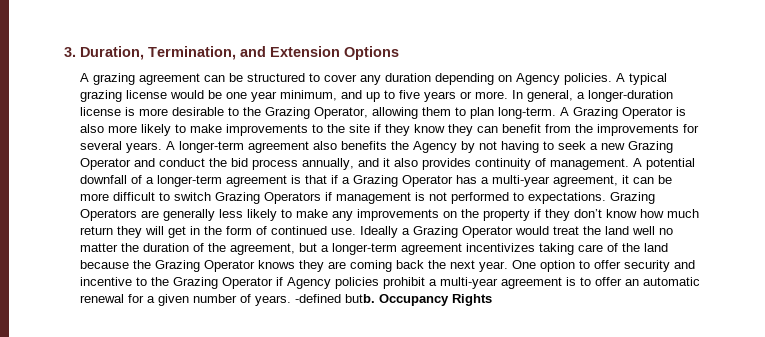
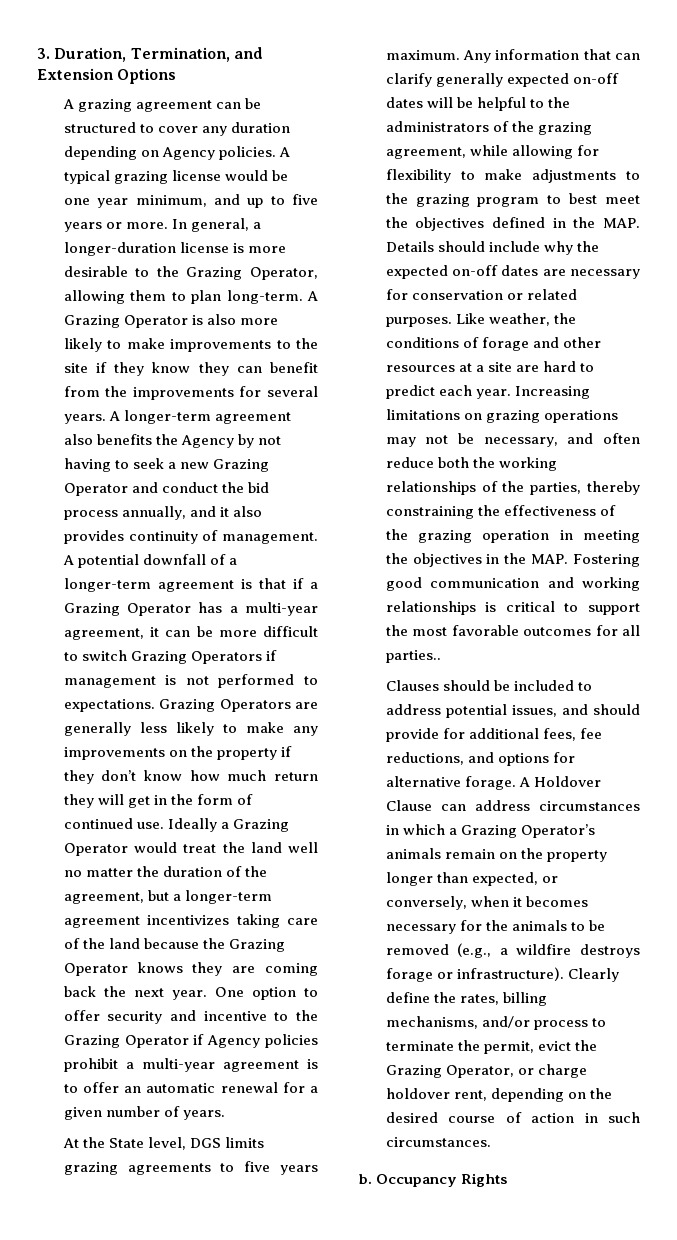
- One option to offer security and incentive to the Grazing Operator if Agency policies prohibit a multi-year agreement is to offer an automatic renewal for a given number of years. -defined butb.
+ One option to offer security and incentive to the Grazing Operator if Agency policies prohibit a multi-year agreement is to offer an automatic renewal for a given number of years.
+ At the State level, DGS limits grazing agreements to five years maximum. Any information that can clarify generally expected on-off dates will be helpful to the administrators of the grazing agreement, while allowing for flexibility to make adjustments to the grazing program to best meet the objectives defined in the MAP. Details should include why the expected on-off dates are necessary for conservation or related purposes. Like weather, the conditions of forage and other resources at a site are hard to predict each year. Increasing limitations on grazing operations may not be necessary, and often reduce both the working relationships of the parties, thereby constraining the effectiveness of the grazing operation in meeting the objectives in the MAP. Fostering good communication and working relationships is critical to support the most favorable outcomes for all parties..
+ Clauses should be included to address potential issues, and should provide for additional fees, fee reductions, and options for alternative forage. A Holdover Clause can address circumstances in which a Grazing Operator’s animals remain on the property longer than expected, or conversely, when it becomes necessary for the animals to be removed (e.g., a wildfire destroys forage or infrastructure). Clearly define the rates, billing mechanisms, and/or process to terminate the permit, evict the Grazing Operator, or charge holdover rent, depending on the desired course of action in such circumstances.
+ b.

